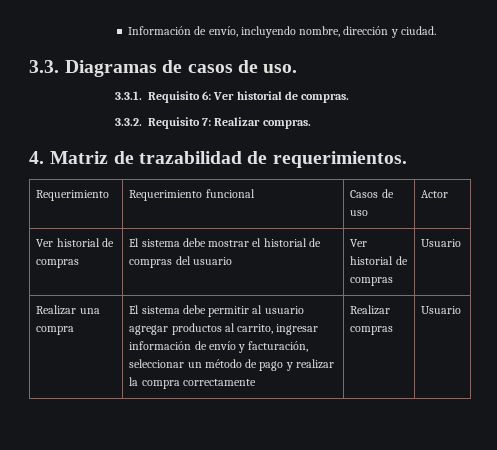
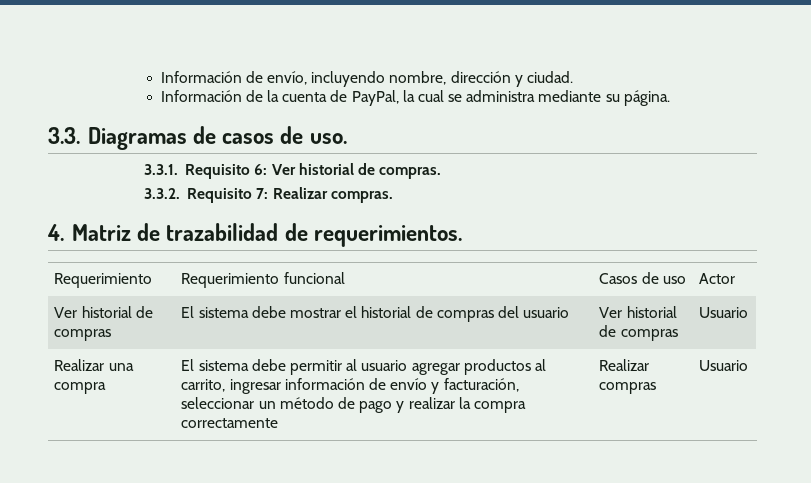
+ Información de la cuenta de PayPal, la cual se administra mediante su página.

